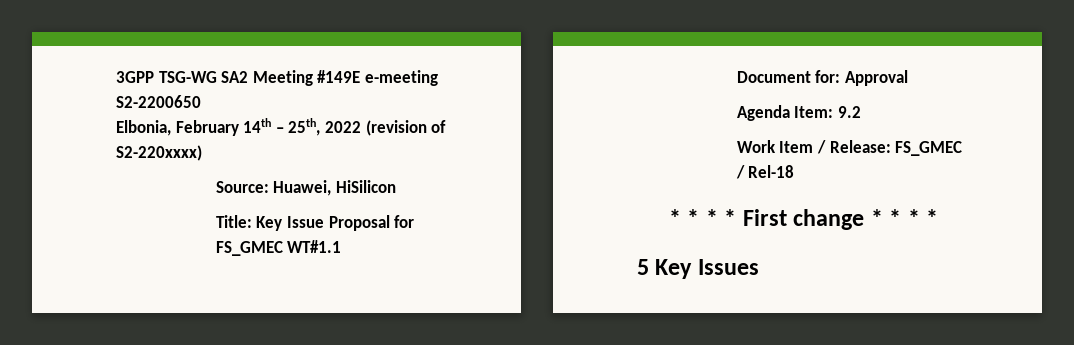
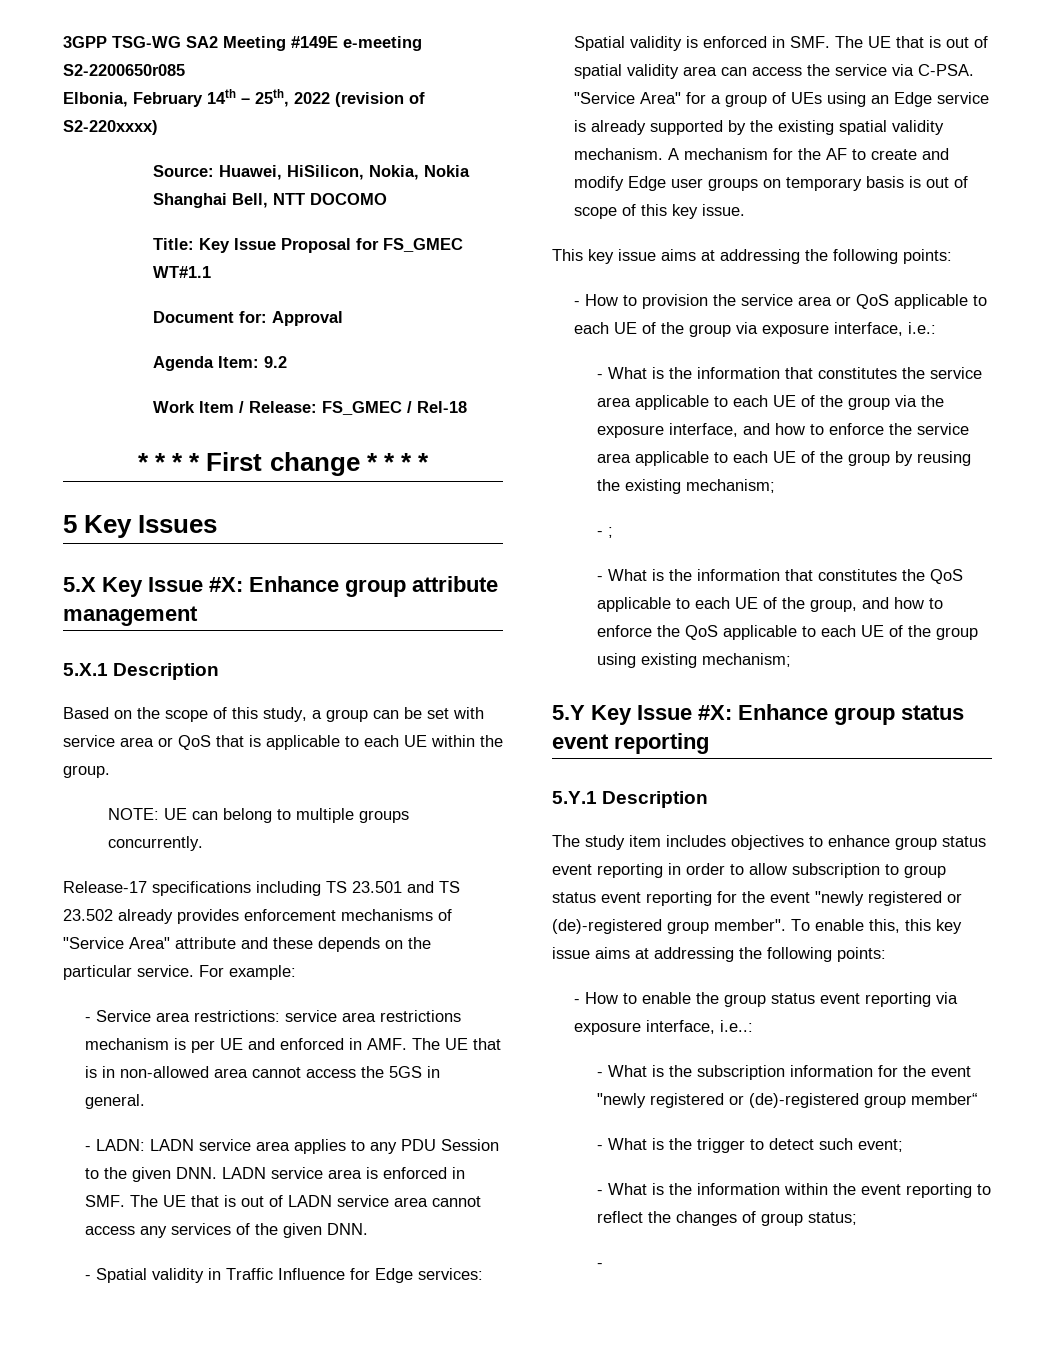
- 3GPP TSG-WG SA2 Meeting #149E e-meeting S2-2200650
+ 3GPP TSG-WG SA2 Meeting #149E e-meeting S2-2200650r085
- Source: Huawei, HiSilicon
+ Source: Huawei, HiSilicon, Nokia, Nokia Shanghai Bell, NTT DOCOMO
+ 5.X Key Issue #X: Enhance group attribute management
+ 5.X.1 Description
+ Based on the scope of this study, a group can be set with service area or QoS that is applicable to each UE within the group.
+ NOTE: UE can belong to multiple groups concurrently.
+ Release-17 specifications including TS 23.501 and TS 23.502 already provides enforcement mechanisms of "Service Area" attribute and these depends on the particular service. For example:
+ - Service area restrictions: service area restrictions mechanism is per UE and enforced in AMF. The UE that is in non-allowed area cannot access the 5GS in general.
+ - LADN: LADN service area applies to any PDU Session to the given DNN. LADN service area is enforced in SMF. The UE that is out of LADN service area cannot access any services of the given DNN.
+ - Spatial validity in Traffic Influence for Edge services: Spatial validity is enforced in SMF. The UE that is out of spatial validity area can access the service via C-PSA. "Service Area" for a group of UEs using an Edge service is already supported by the existing spatial validity mechanism. A mechanism for the AF to create and modify Edge user groups on temporary basis is out of scope of this key issue.
+ This key issue aims at addressing the following points:
+ - How to provision the service area or QoS applicable to each UE of the group via exposure interface, i.e.:
+ - What is the information that constitutes the service area applicable to each UE of the group via the exposure interface, and how to enforce the service area applicable to each UE of the group by reusing the existing mechanism;
+ - ;
+ - What is the information that constitutes the QoS applicable to each UE of the group, and how to enforce the QoS applicable to each UE of the group using existing mechanism;
+ 5.Y Key Issue #X: Enhance group status event reporting
+ 5.Y.1 Description
+ The study item includes objectives to enhance group status event reporting in order to allow subscription to group status event reporting for the event "newly registered or (de)-registered group member". To enable this, this key issue aims at addressing the following points:
+ - How to enable the group status event reporting via exposure interface, i.e..:
+ - What is the subscription information for the event "newly registered or (de)-registered group member“
+ - What is the trigger to detect such event;
+ - What is the information within the event reporting to reflect the changes of group status;
+ -

